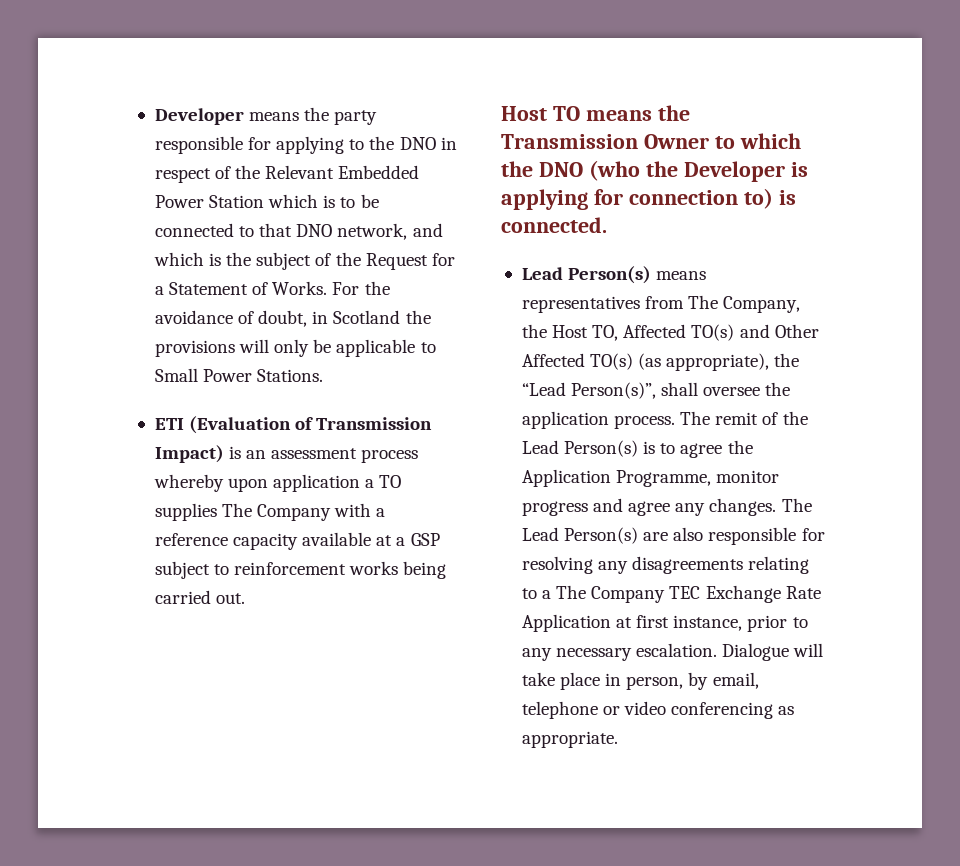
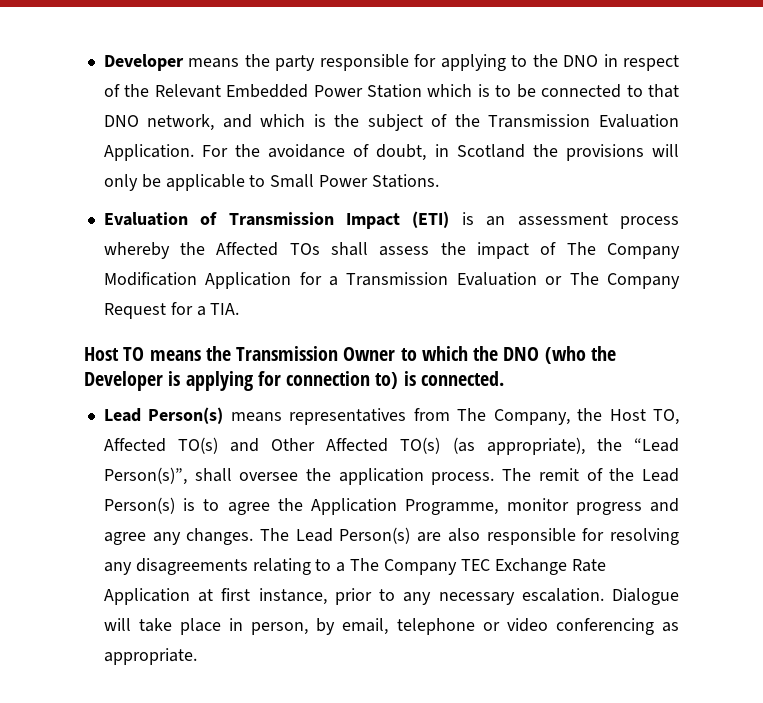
- Developer means the party responsible for applying to the DNO in respect of the Relevant Embedded Power Station which is to be connected to that DNO network, and which is the subject of the Request for a Statement of Works.
+ Developer means the party responsible for applying to the DNO in respect of the Relevant Embedded Power Station which is to be connected to that DNO network, and which is the subject of the Transmission Evaluation Application.
- ETI (Evaluation of Transmission Impact) is an assessment process whereby upon application a TO supplies The Company with a reference capacity available at a GSP subject to reinforcement works being carried out.
+ Evaluation of Transmission Impact (ETI) is an assessment process whereby the Affected TOs shall assess the impact of The Company Modification Application for a Transmission Evaluation or The Company Request for a TIA.

